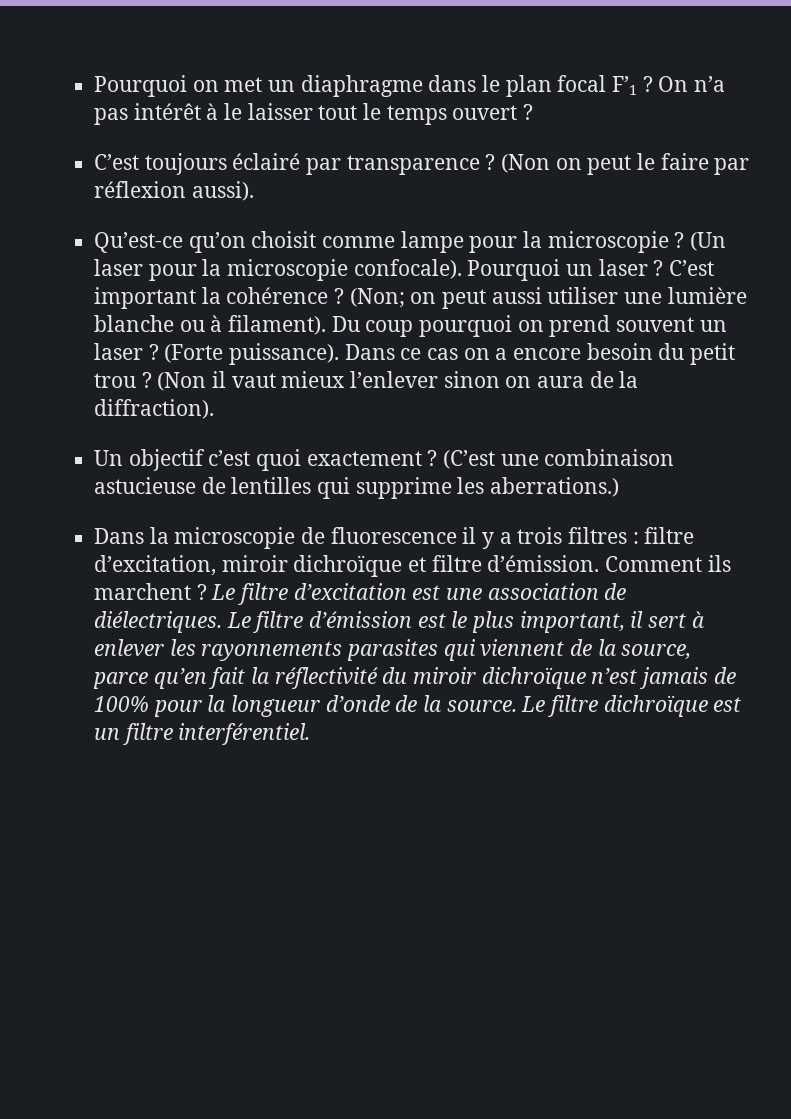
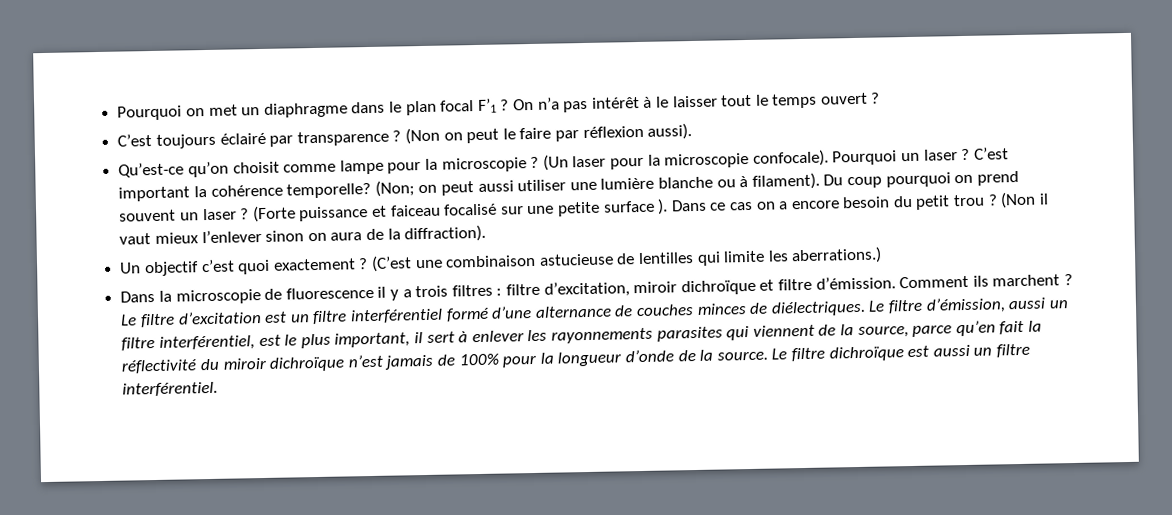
- C’est important la cohérence ?
+ C’est important la cohérence temporelle?
- (Forte puissance).
+ (Forte puissance et faiceau focalisé sur une petite surface ).
- (C’est une combinaison astucieuse de lentilles qui supprime les aberrations.)
+ (C’est une combinaison astucieuse de lentilles qui limite les aberrations.)
- Le filtre d’excitation est une association de diélectriques. Le filtre d’émission est le plus important, il sert à enlever les rayonnements parasites qui viennent de la source, parce qu’en fait la réflectivité du miroir dichroïque n’est jamais de 100% pour la longueur d’onde de la source.
+ Le filtre d’excitation est un filtre interférentiel formé d’une alternance de couches minces de diélectriques. Le filtre d’émission, aussi un filtre interférentiel, est le plus important, il sert à enlever les rayonnements parasites qui viennent de la source, parce qu’en fait la réflectivité du miroir dichroïque n’est jamais de 100% pour la longueur d’onde de la source.
- Le filtre dichroïque est un filtre interférentiel.
+ Le filtre dichroïque est aussi un filtre interférentiel.

